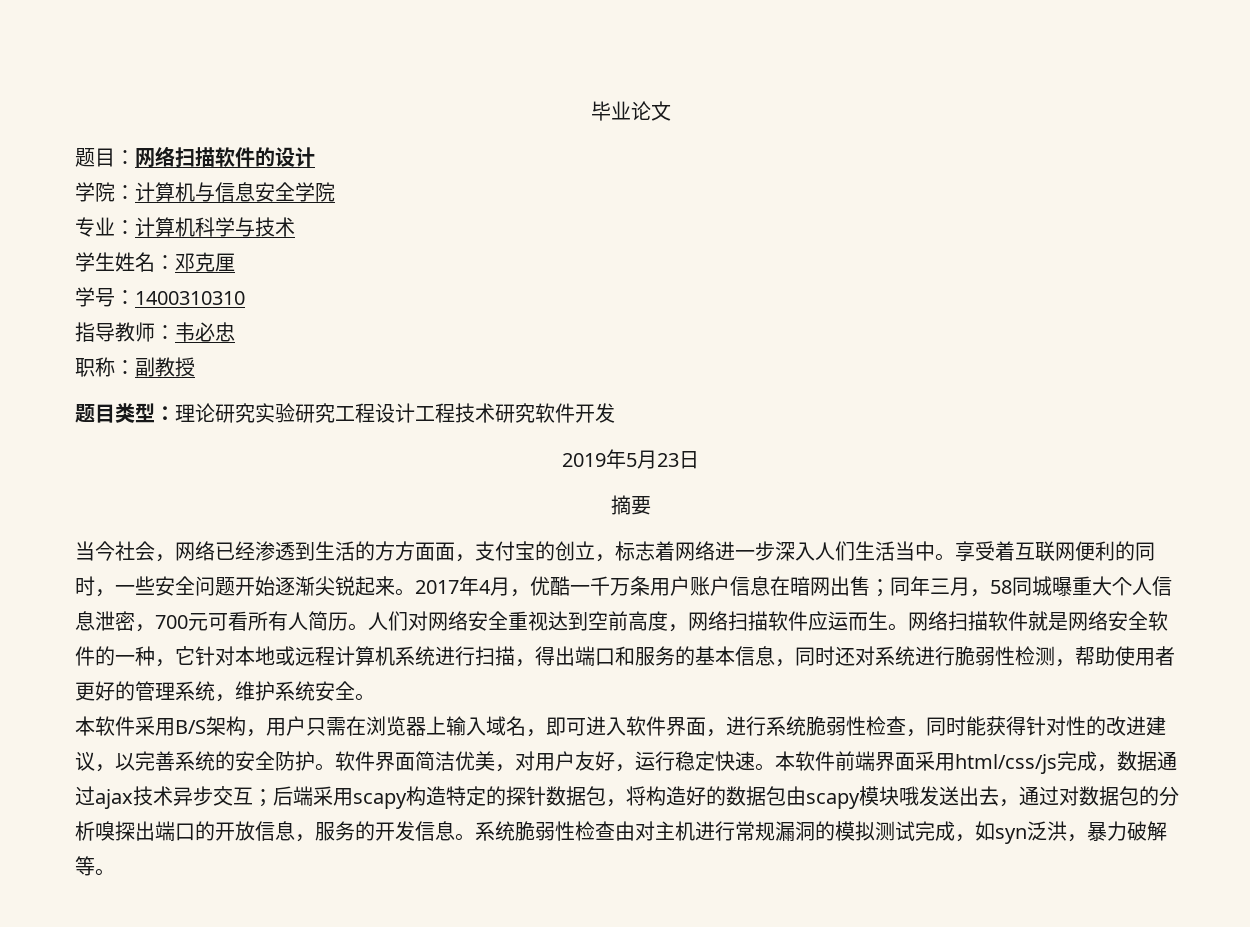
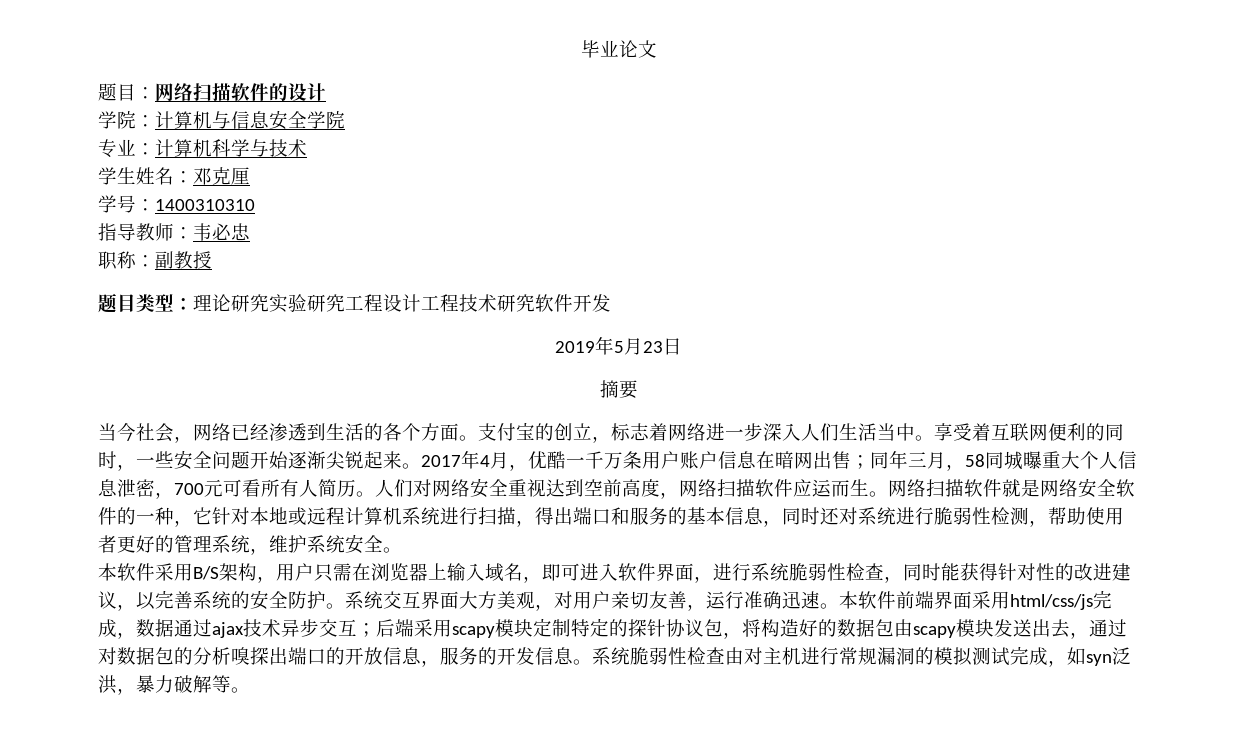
- 当今社会，网络已经渗透到生活的方方面面，支付宝的创立，标志着网络进一步深入人们生活当中。
+ 当今社会，网络已经渗透到生活的各个方面。支付宝的创立，标志着网络进一步深入人们生活当中。
- 软件界面简洁优美，对用户友好，运行稳定快速。
+ 系统交互界面大方美观，对用户亲切友善，运行准确迅速。
- 本软件前端界面采用html/css/js完成，数据通过ajax技术异步交互；后端采用scapy构造特定的探针数据包，将构造好的数据包由scapy模块哦发送出去，通过对数据包的分析嗅探出端口的开放信息，服务的开发信息。
+ 本软件前端界面采用html/css/js完成，数据通过ajax技术异步交互；后端采用scapy模块定制特定的探针协议包，将构造好的数据包由scapy模块发送出去，通过对数据包的分析嗅探出端口的开放信息，服务的开发信息。

